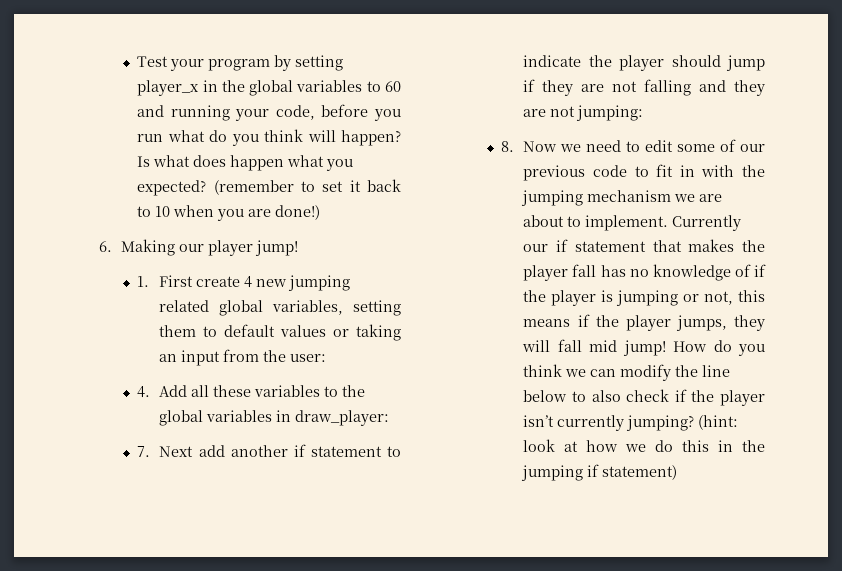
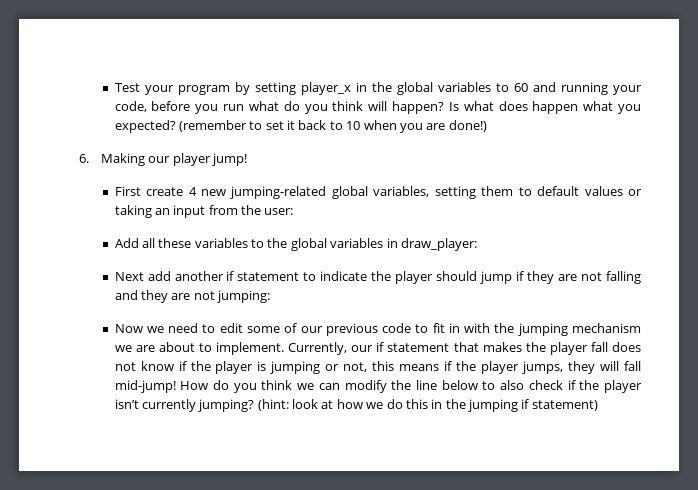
- 1. First create 4 new jumping related global variables, setting them to default values or taking an input from the user:
+ First create 4 new jumping-related global variables, setting them to default values or taking an input from the user:
- 4. Add all these variables to the global variables in draw_player:
+ Add all these variables to the global variables in draw_player:
- 7. Next add another if statement to indicate the player should jump if they are not falling and they are not jumping:
+ Next add another if statement to indicate the player should jump if they are not falling and they are not jumping:
- 8. Now we need to edit some of our previous code to fit in with the jumping mechanism we are about to implement.
+ Now we need to edit some of our previous code to fit in with the jumping mechanism we are about to implement.
- Currently our if statement that makes the player fall has no knowledge of if the player is jumping or not, this means if the player jumps, they will fall mid jump!
+ Currently, our if statement that makes the player fall does not know if the player is jumping or not, this means if the player jumps, they will fall mid-jump!

